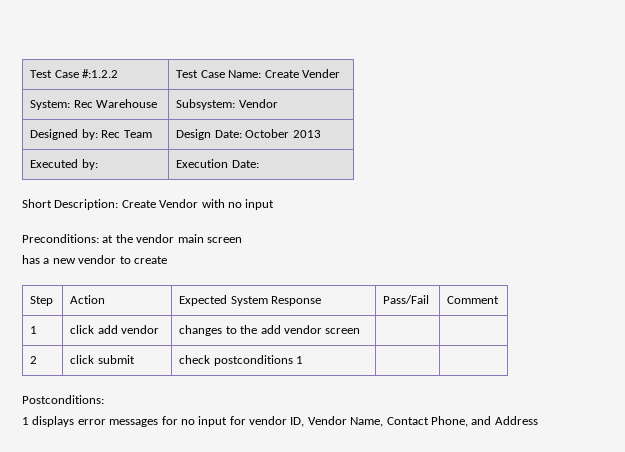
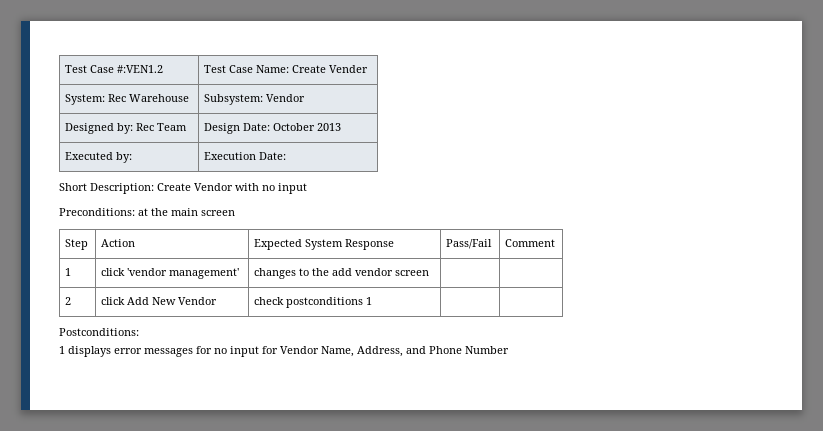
- Test Case #:1.2.2 | Test Case Name: Create Vender
+ Test Case #:VEN1.2 | Test Case Name: Create Vender
- Preconditions: at the vendor main screen
+ Preconditions: at the main screen
- has a new vendor to create
- 1 | click add vendor | changes to the add vendor screen | |
+ 1 | click 'vendor management' | changes to the add vendor screen | |
- 2 | click submit | check postconditions 1 | |
+ 2 | click Add New Vendor | check postconditions 1 | |
- 1 displays error messages for no input for vendor ID, Vendor Name, Contact Phone, and Address
+ 1 displays error messages for no input for Vendor Name, Address, and Phone Number

